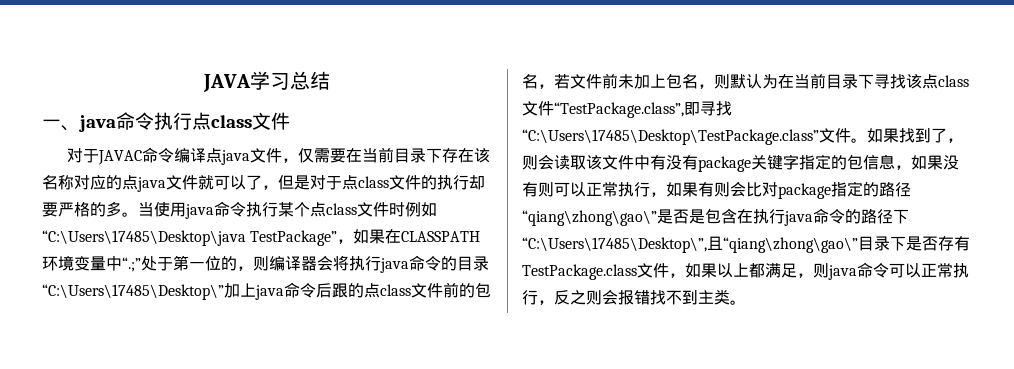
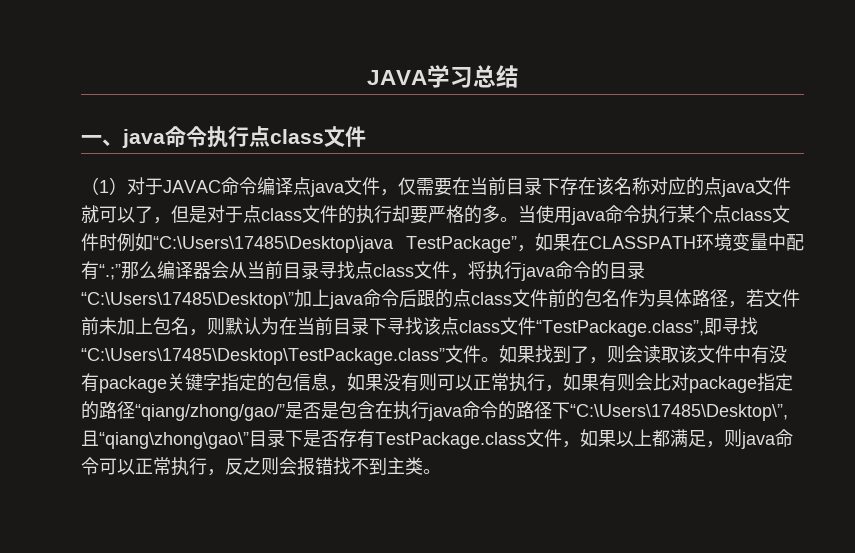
- 对于JAVAC命令编译点java文件，仅需要在当前目录下存在该名称对应的点java文件就可以了，但是对于点class文件的执行却要严格的多。
+ （1）对于JAVAC命令编译点java文件，仅需要在当前目录下存在该名称对应的点java文件就可以了，但是对于点class文件的执行却要严格的多。
- 当使用java命令执行某个点class文件时例如“C:\Users\17485\Desktop\java TestPackage”，如果在CLASSPATH环境变量中“.;”处于第一位的，则编译器会将执行java命令的目录“C:\Users\17485\Desktop\”加上java命令后跟的点class文件前的包名，若文件前未加上包名，则默认为在当前目录下寻找该点class文件“TestPackage.class”,即寻找“C:\Users\17485\Desktop\TestPackage.class”文件。
+ 当使用java命令执行某个点class文件时例如“C:\Users\17485\Desktop\java TestPackage”，如果在CLASSPATH环境变量中配有“.;”那么编译器会从当前目录寻找点class文件，将执行java命令的目录“C:\Users\17485\Desktop\”加上java命令后跟的点class文件前的包名作为具体路径，若文件前未加上包名，则默认为在当前目录下寻找该点class文件“TestPackage.class”,即寻找“C:\Users\17485\Desktop\TestPackage.class”文件。
- 如果找到了，则会读取该文件中有没有package关键字指定的包信息，如果没有则可以正常执行，如果有则会比对package指定的路径“qiang\zhong\gao\”是否是包含在执行java命令的路径下“C:\Users\17485\Desktop\”,且“qiang\zhong\gao\”目录下是否存有TestPackage.class文件，如果以上都满足，则java命令可以正常执行，反之则会报错找不到主类。
+ 如果找到了，则会读取该文件中有没有package关键字指定的包信息，如果没有则可以正常执行，如果有则会比对package指定的路径“qiang/zhong/gao/”是否是包含在执行java命令的路径下“C:\Users\17485\Desktop\”,且“qiang\zhong\gao\”目录下是否存有TestPackage.class文件，如果以上都满足，则java命令可以正常执行，反之则会报错找不到主类。

